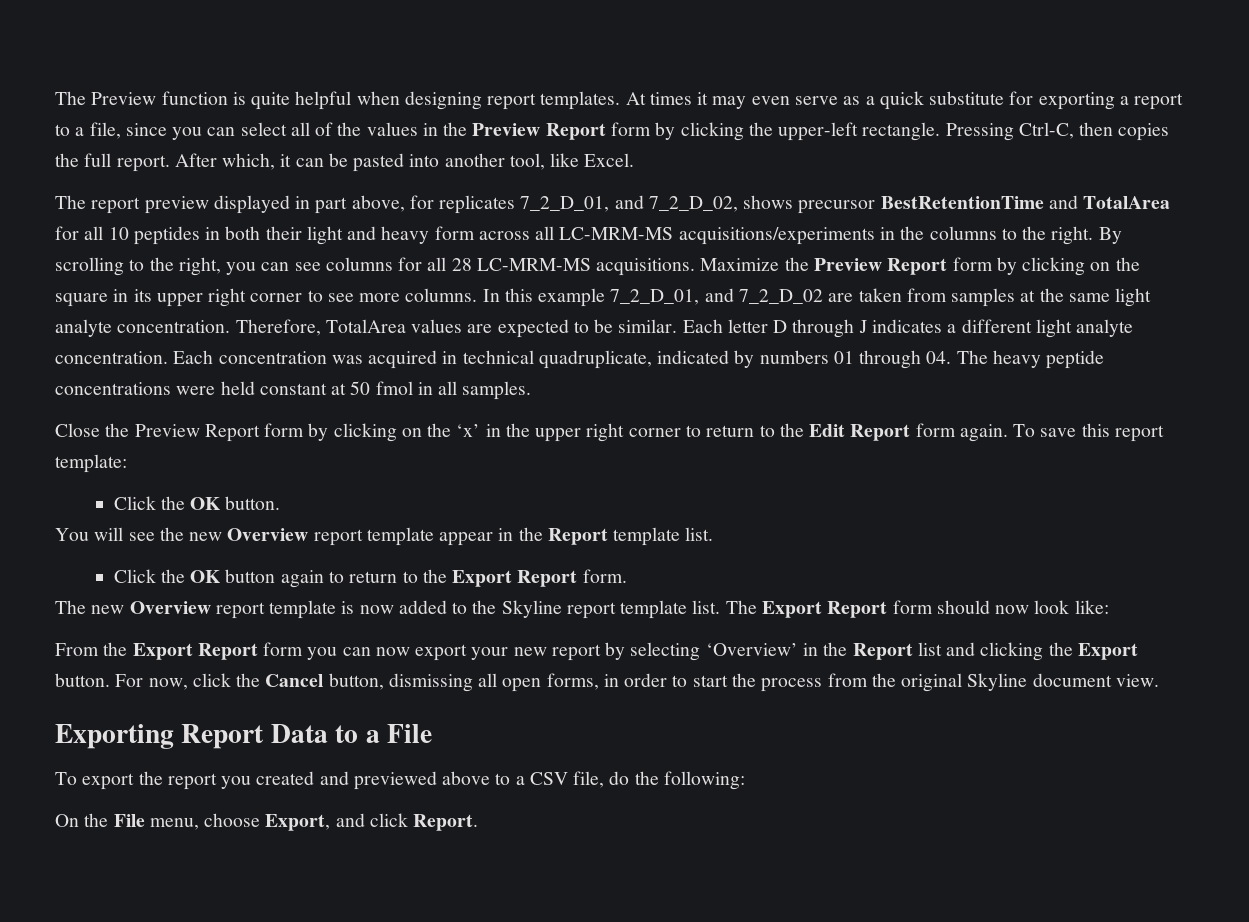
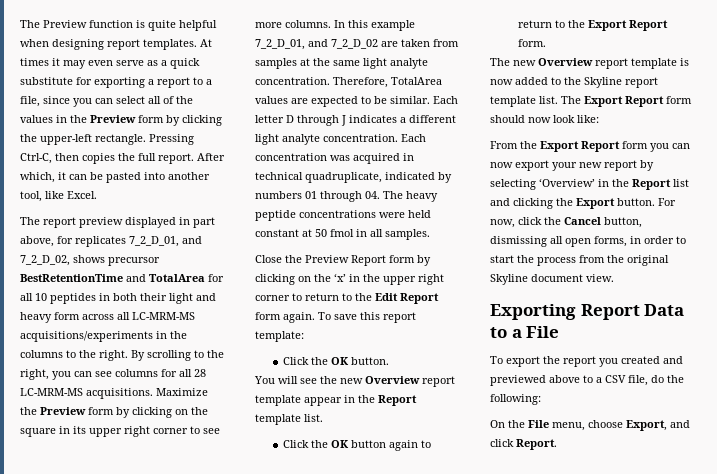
- At times it may even serve as a quick substitute for exporting a report to a file, since you can select all of the values in the Preview Report form by clicking the upper-left rectangle.
+ At times it may even serve as a quick substitute for exporting a report to a file, since you can select all of the values in the Preview form by clicking the upper-left rectangle.
- Maximize the Preview Report form by clicking on the square in its upper right corner to see more columns.
+ Maximize the Preview form by clicking on the square in its upper right corner to see more columns.

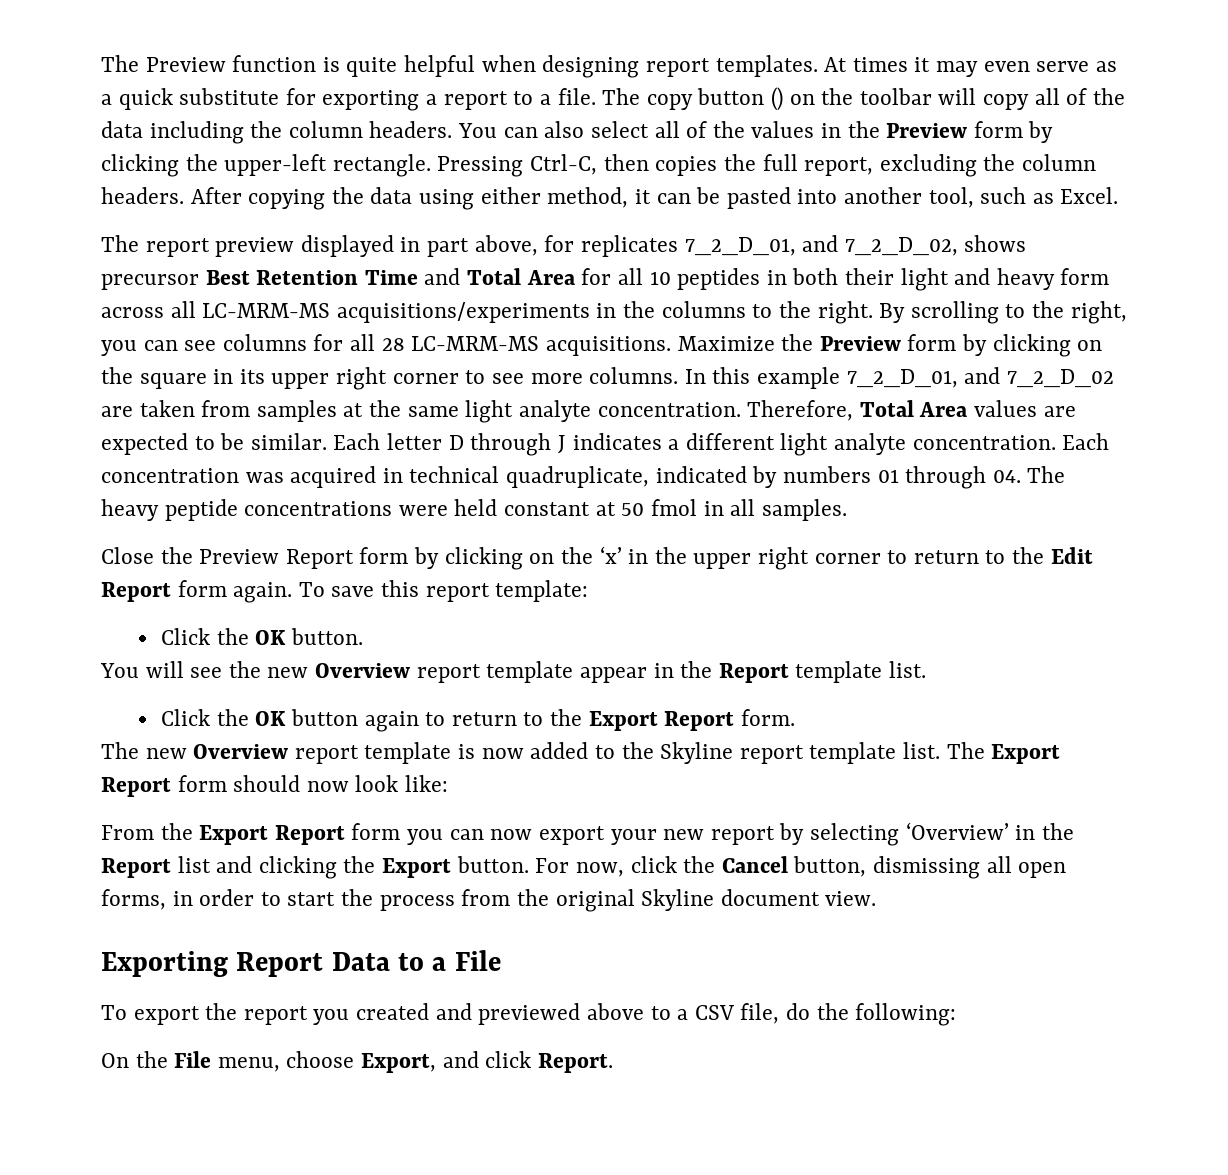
- At times it may even serve as a quick substitute for exporting a report to a file, since you can select all of the values in the Preview form by clicking the upper-left rectangle.
+ At times it may even serve as a quick substitute for exporting a report to a file. The copy button () on the toolbar will copy all of the data including the column headers. You can also select all of the values in the Preview form by clicking the upper-left rectangle.
- Pressing Ctrl-C, then copies the full report. After which, it can be pasted into another tool, like Excel.
+ Pressing Ctrl-C, then copies the full report, excluding the column headers. After copying the data using either method, it can be pasted into another tool, such as Excel.
- The report preview displayed in part above, for replicates 7_2_D_01, and 7_2_D_02, shows precursor BestRetentionTime and TotalArea for all 10 peptides in both their light and heavy form across all LC-MRM-MS acquisitions/experiments in the columns to the right.
+ The report preview displayed in part above, for replicates 7_2_D_01, and 7_2_D_02, shows precursor Best Retention Time and Total Area for all 10 peptides in both their light and heavy form across all LC-MRM-MS acquisitions/experiments in the columns to the right.
- Therefore, TotalArea values are expected to be similar.
+ Therefore, Total Area values are expected to be similar.

